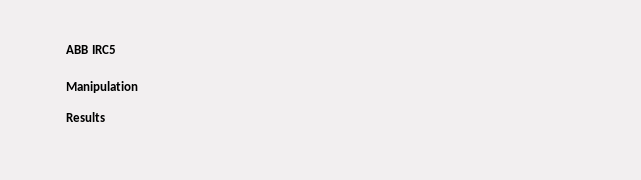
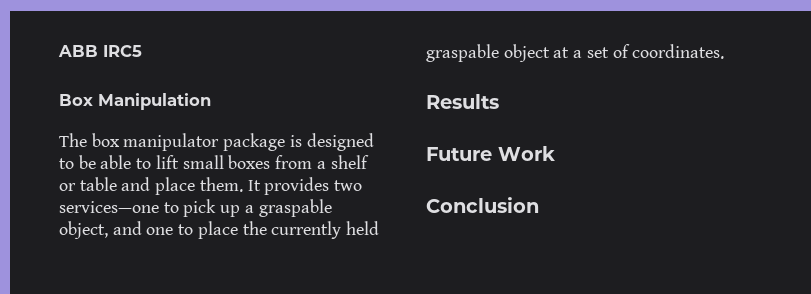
- Manipulation
+ Box Manipulation
+ The box manipulator package is designed to be able to lift small boxes from a shelf or table and place them. It provides two services—one to pick up a graspable object, and one to place the currently held graspable object at a set of coordinates.
  Results
+ Future Work
+ Conclusion

